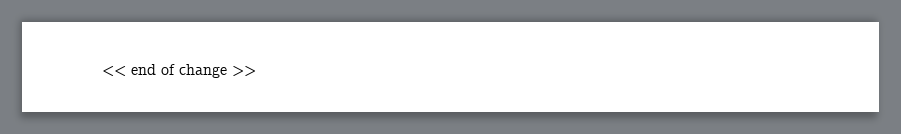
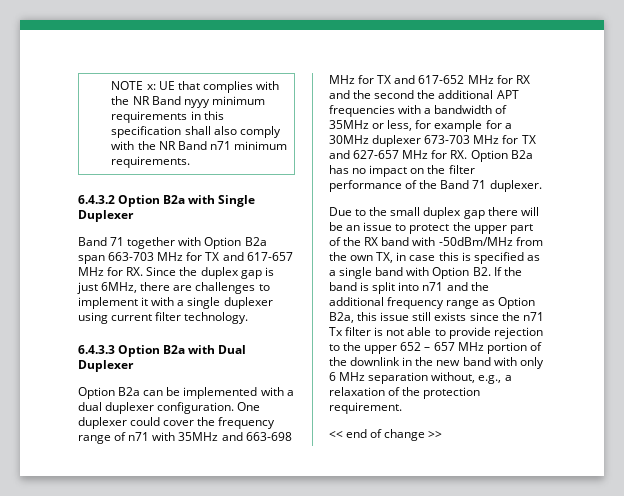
+ NOTE x: UE that complies with the NR Band nyyy minimum requirements in this specification shall also comply with the NR Band n71 minimum requirements.
+ 6.4.3.2 Option B2a with Single Duplexer
+ Band 71 together with Option B2a span 663-703 MHz for TX and 617-657 MHz for RX. Since the duplex gap is just 6MHz, there are challenges to implement it with a single duplexer using current filter technology.
+ 6.4.3.3 Option B2a with Dual Duplexer
+ Option B2a can be implemented with a dual duplexer configuration. One duplexer could cover the frequency range of n71 with 35MHz and 663-698 MHz for TX and 617-652 MHz for RX and the second the additional APT frequencies with a bandwidth of 35MHz or less, for example for a 30MHz duplexer 673-703 MHz for TX and 627-657 MHz for RX. Option B2a has no impact on the filter performance of the Band 71 duplexer.
+ Due to the small duplex gap there will be an issue to protect the upper part of the RX band with -50dBm/MHz from the own TX, in case this is specified as a single band with Option B2. If the band is split into n71 and the additional frequency range as Option B2a, this issue still exists since the n71 Tx filter is not able to provide rejection to the upper 652 – 657 MHz portion of the downlink in the new band with only 6 MHz separation without, e.g., a relaxation of the protection requirement.

